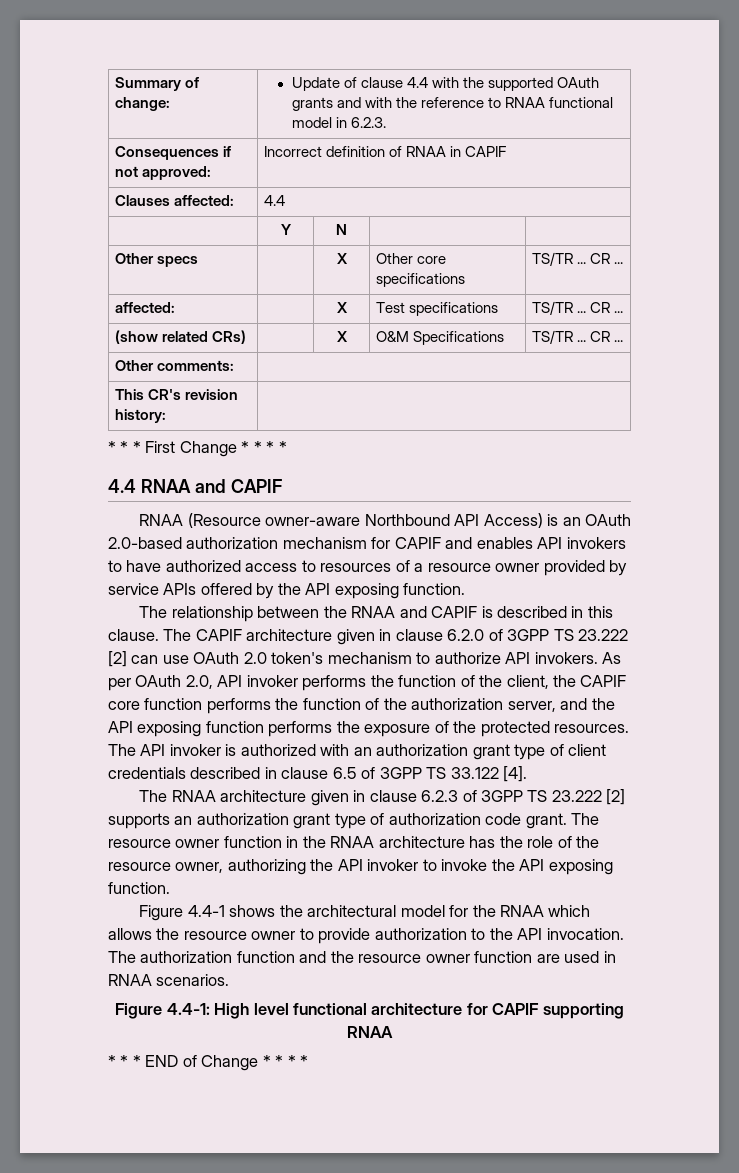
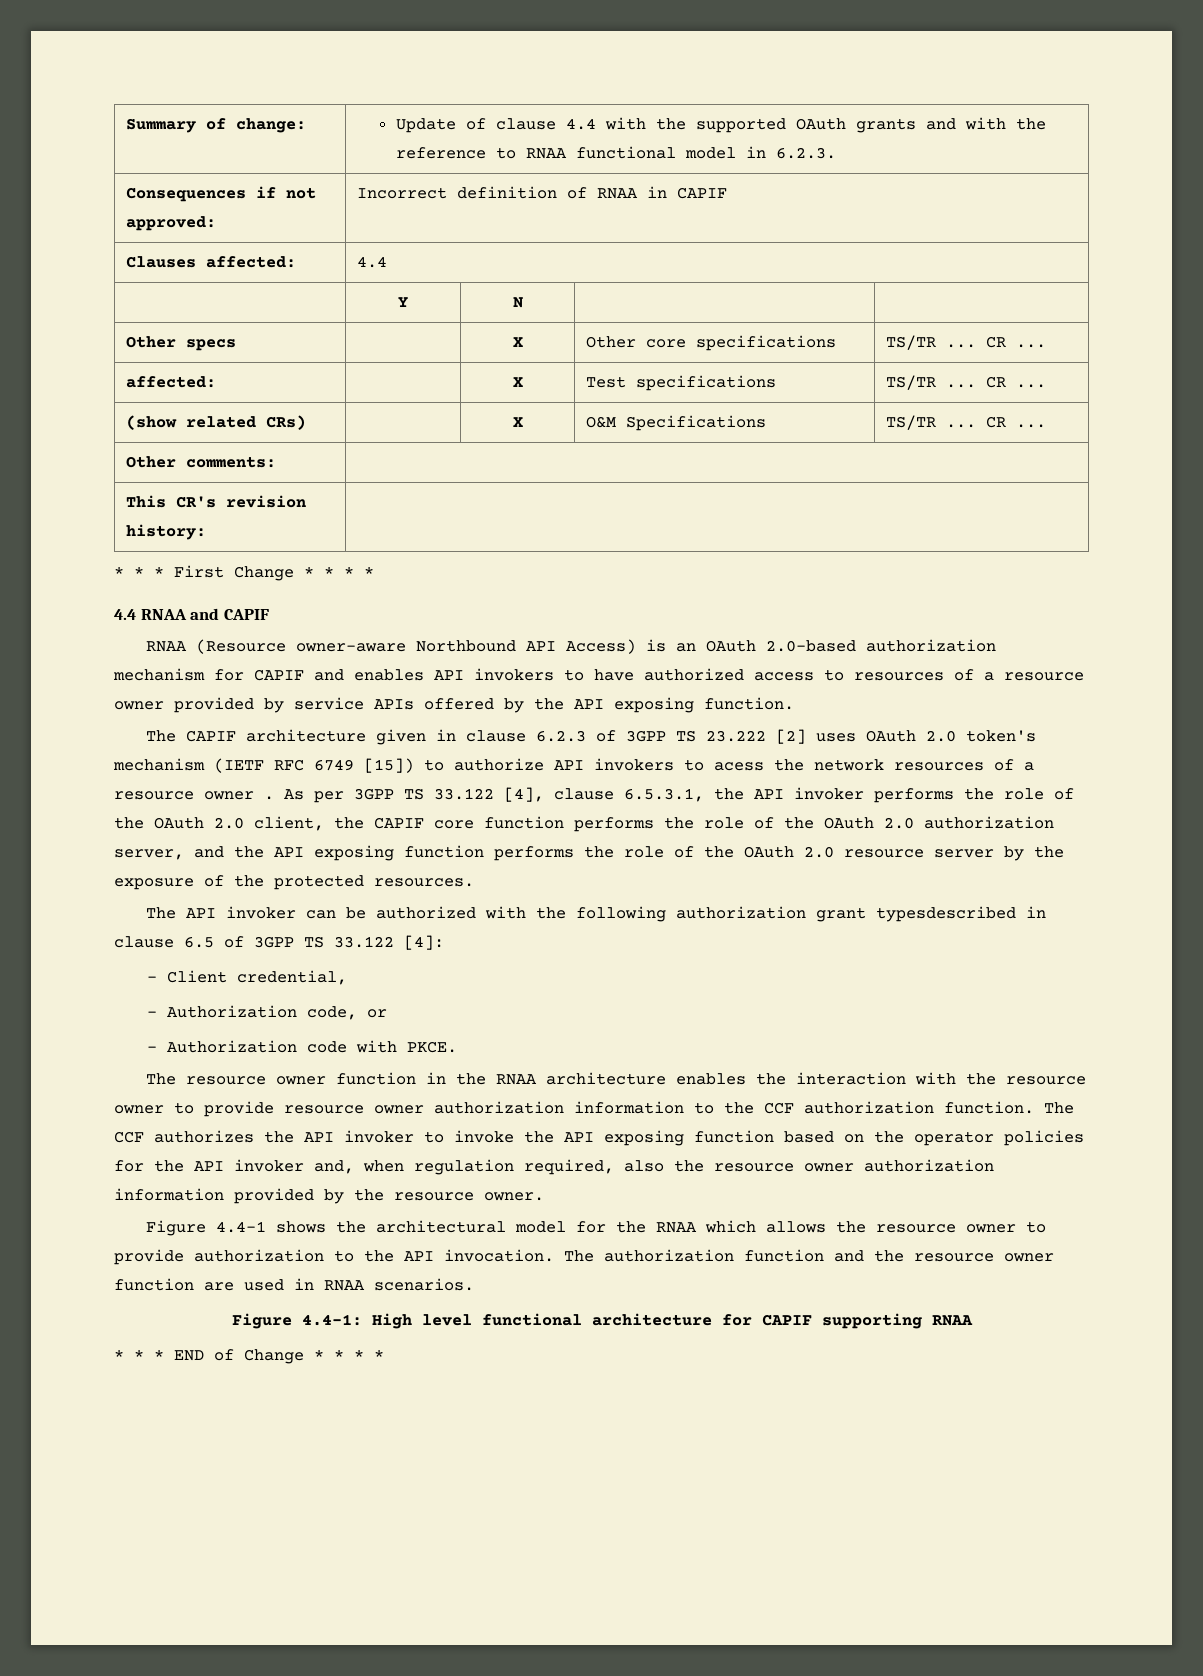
- The relationship between the RNAA and CAPIF is described in this clause. The CAPIF architecture given in clause 6.2.0 of 3GPP TS 23.222 [2] can use OAuth 2.0 token's mechanism to authorize API invokers. As per OAuth 2.0, API invoker performs the function of the client, the CAPIF core function performs the function of the authorization server, and the API exposing function performs the exposure of the protected resources. The API invoker is authorized with an authorization grant type of client credentials described in clause 6.5 of 3GPP TS 33.122 [4].
- The RNAA architecture given in clause 6.2.3 of 3GPP TS 23.222 [2] supports an authorization grant type of authorization code grant. The resource owner function in the RNAA architecture has the role of the resource owner, authorizing the API invoker to invoke the API exposing function.
+ The CAPIF architecture given in clause 6.2.3 of 3GPP TS 23.222 [2] uses OAuth 2.0 token's mechanism (IETF RFC 6749 [15]) to authorize API invokers to acess the network resources of a resource owner . As per 3GPP TS 33.122 [4], clause 6.5.3.1, the API invoker performs the role of the OAuth 2.0 client, the CAPIF core function performs the role of the OAuth 2.0 authorization server, and the API exposing function performs the role of the OAuth 2.0 resource server by the exposure of the protected resources.
+ The API invoker can be authorized with the following authorization grant typesdescribed in clause 6.5 of 3GPP TS 33.122 [4]:
+ - Client credential,
+ - Authorization code, or
+ - Authorization code with PKCE.
+ The resource owner function in the RNAA architecture enables the interaction with the resource owner to provide resource owner authorization information to the CCF authorization function. The CCF authorizes the API invoker to invoke the API exposing function based on the operator policies for the API invoker and, when regulation required, also the resource owner authorization information provided by the resource owner.

